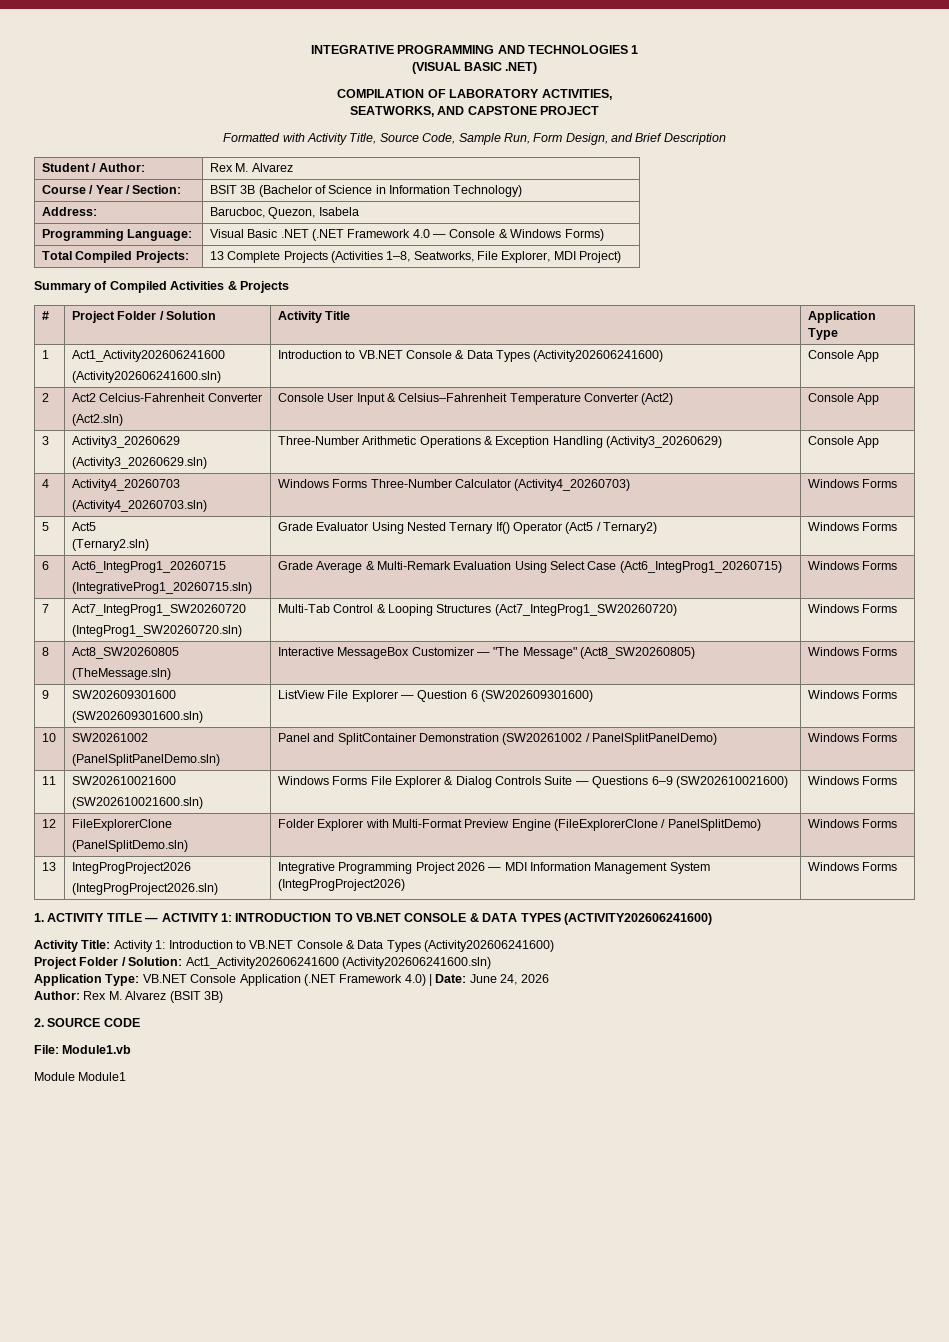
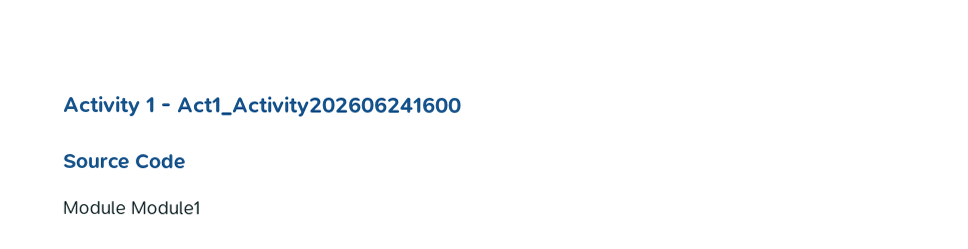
- INTEGRATIVE PROGRAMMING AND TECHNOLOGIES 1
- (VISUAL BASIC .NET)
- COMPILATION OF LABORATORY ACTIVITIES,
- SEATWORKS, AND CAPSTONE PROJECT
- Formatted with Activity Title, Source Code, Sample Run, Form Design, and Brief Description
- Student / Author: | Rex M. Alvarez
- Course / Year / Section: | BSIT 3B (Bachelor of Science in Information Technology)
- Address: | Barucboc, Quezon, Isabela
- Programming Language: | Visual Basic .NET (.NET Framework 4.0 — Console & Windows Forms)
- Total Compiled Projects: | 13 Complete Projects (Activities 1–8, Seatworks, File Explorer, MDI Project)
- Summary of Compiled Activities & Projects
- # | Project Folder / Solution | Activity Title | Application Type
- 1 | Act1_Activity202606241600
- (Activity202606241600.sln) | Introduction to VB.NET Console & Data Types (Activity202606241600) | Console App
- 2 | Act2 Celcius-Fahrenheit Converter
- (Act2.sln) | Console User Input & Celsius–Fahrenheit Temperature Converter (Act2) | Console App
- 3 | Activity3_20260629
- (Activity3_20260629.sln) | Three-Number Arithmetic Operations & Exception Handling (Activity3_20260629) | Console App
- 4 | Activity4_20260703
- (Activity4_20260703.sln) | Windows Forms Three-Number Calculator (Activity4_20260703) | Windows Forms
- 5 | Act5
- (Ternary2.sln) | Grade Evaluator Using Nested Ternary If() Operator (Act5 / Ternary2) | Windows Forms
- 6 | Act6_IntegProg1_20260715
- (IntegrativeProg1_20260715.sln) | Grade Average & Multi-Remark Evaluation Using Select Case (Act6_IntegProg1_20260715) | Windows Forms
- 7 | Act7_IntegProg1_SW20260720
- (IntegProg1_SW20260720.sln) | Multi-Tab Control & Looping Structures (Act7_IntegProg1_SW20260720) | Windows Forms
- 8 | Act8_SW20260805
- (TheMessage.sln) | Interactive MessageBox Customizer — "The Message" (Act8_SW20260805) | Windows Forms
- 9 | SW202609301600
- (SW202609301600.sln) | ListView File Explorer — Question 6 (SW202609301600) | Windows Forms
- 10 | SW20261002
- (PanelSplitPanelDemo.sln) | Panel and SplitContainer Demonstration (SW20261002 / PanelSplitPanelDemo) | Windows Forms
- 11 | SW202610021600
- (SW202610021600.sln) | Windows Forms File Explorer & Dialog Controls Suite — Questions 6–9 (SW202610021600) | Windows Forms
- 12 | FileExplorerClone
- (PanelSplitDemo.sln) | Folder Explorer with Multi-Format Preview Engine (FileExplorerClone / PanelSplitDemo) | Windows Forms
- 13 | IntegProgProject2026
- (IntegProgProject2026.sln) | Integrative Programming Project 2026 — MDI Information Management System (IntegProgProject2026) | Windows Forms
- 1. ACTIVITY TITLE — ACTIVITY 1: INTRODUCTION TO VB.NET CONSOLE & DATA TYPES (ACTIVITY202606241600)
- Activity Title: Activity 1: Introduction to VB.NET Console & Data Types (Activity202606241600)
- Project Folder / Solution: Act1_Activity202606241600 (Activity202606241600.sln)
- Application Type: VB.NET Console Application (.NET Framework 4.0) | Date: June 24, 2026
- Author: Rex M. Alvarez (BSIT 3B)
- 2. SOURCE CODE
- File: Module1.vb
+ Activity 1 - Act1_Activity202606241600
+ Source Code

